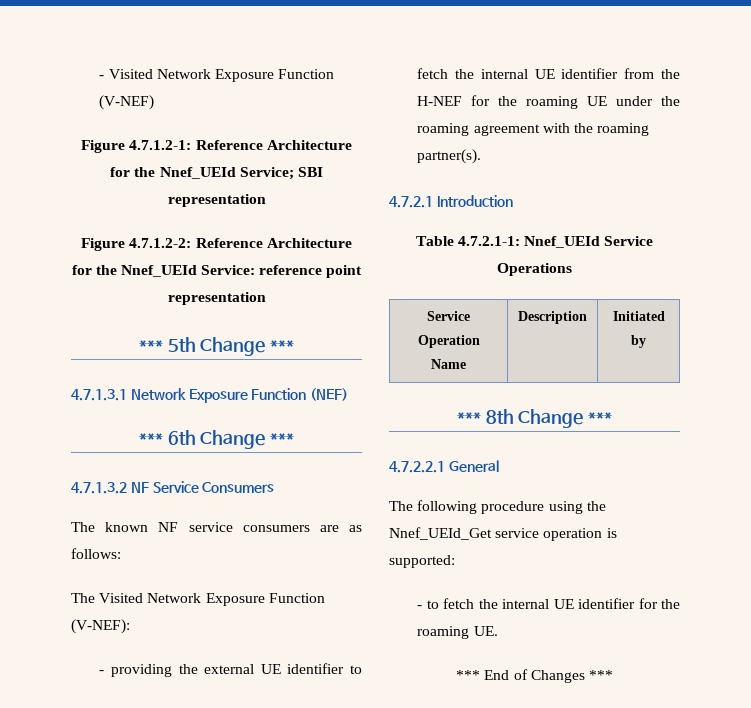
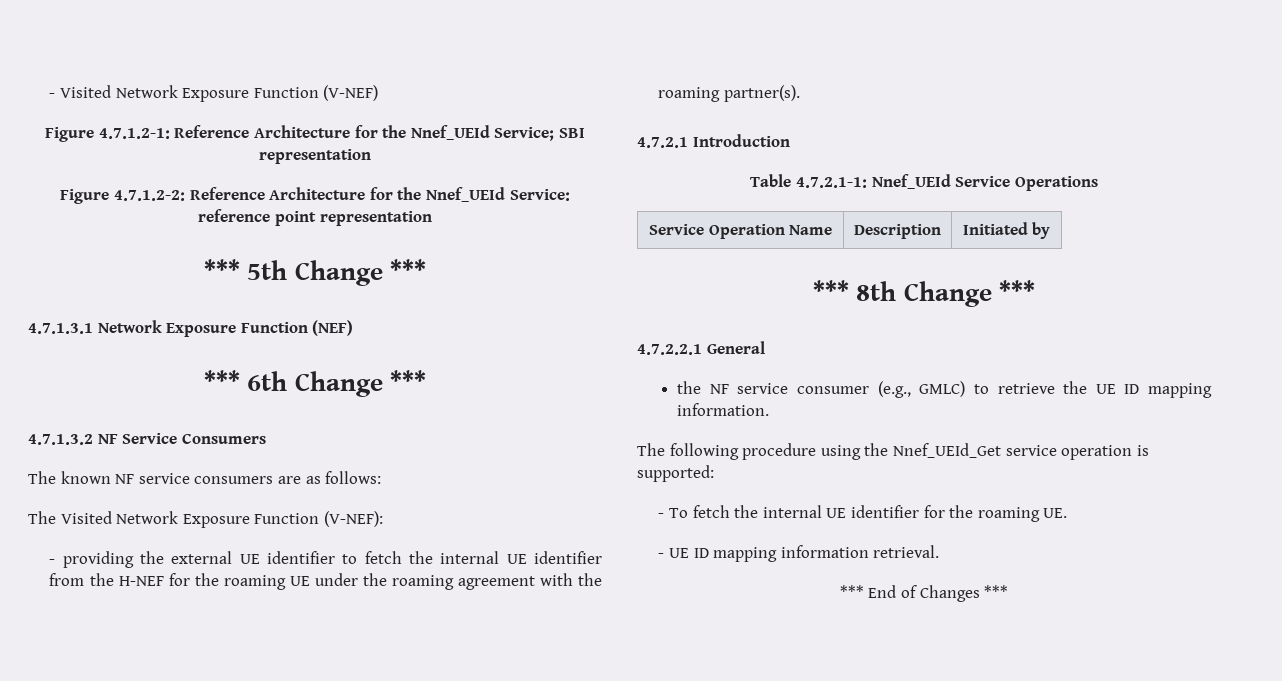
+ the NF service consumer (e.g., GMLC) to retrieve the UE ID mapping information.
- - to fetch the internal UE identifier for the roaming UE.
+ - To fetch the internal UE identifier for the roaming UE.
+ - UE ID mapping information retrieval.

